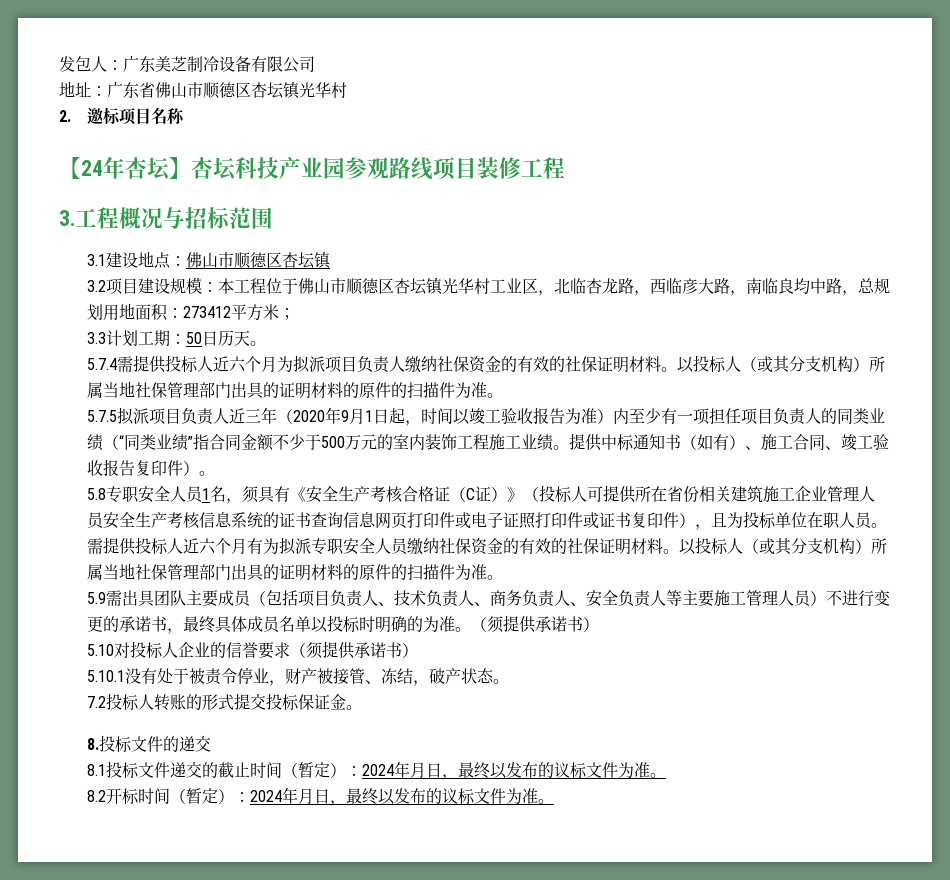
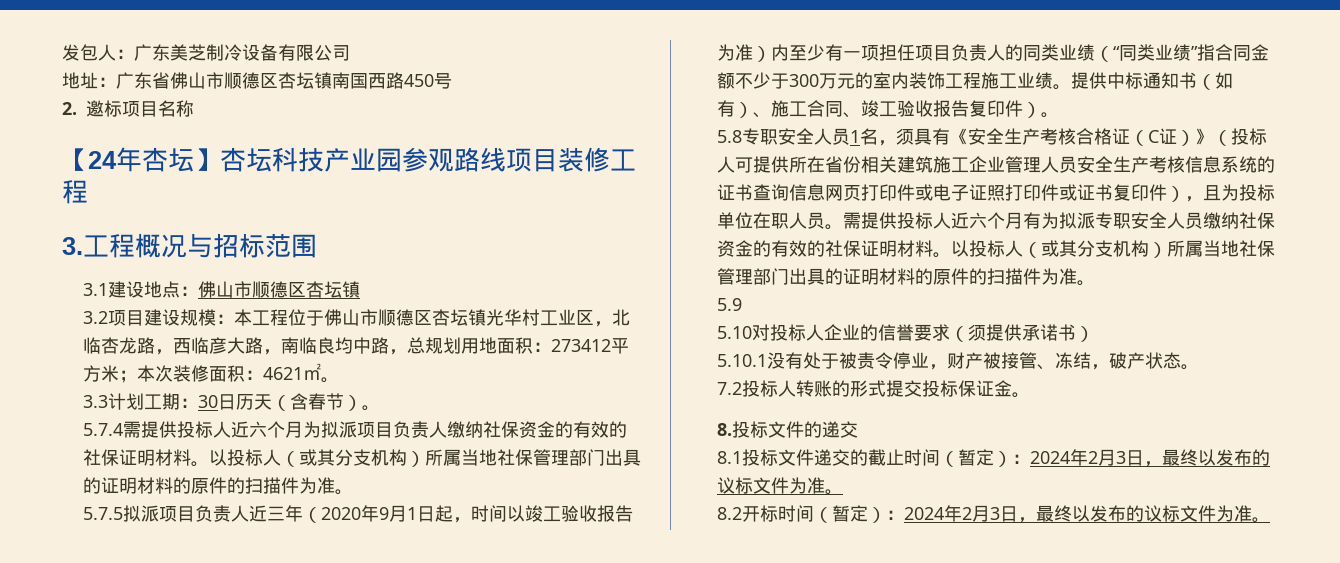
- 地址：广东省佛山市顺德区杏坛镇光华村
+ 地址：广东省佛山市顺德区杏坛镇南国西路450号
- 3.2项目建设规模：本工程位于佛山市顺德区杏坛镇光华村工业区，北临杏龙路，西临彦大路，南临良均中路，总规划用地面积：273412平方米；
+ 3.2项目建设规模：本工程位于佛山市顺德区杏坛镇光华村工业区，北临杏龙路，西临彦大路，南临良均中路，总规划用地面积：273412平方米；本次装修面积：4621㎡。
- 3.3计划工期：50日历天。
+ 3.3计划工期：30日历天（含春节）。
- 5.7.5拟派项目负责人近三年（2020年9月1日起，时间以竣工验收报告为准）内至少有一项担任项目负责人的同类业绩（“同类业绩”指合同金额不少于500万元的室内装饰工程施工业绩。
+ 5.7.5拟派项目负责人近三年（2020年9月1日起，时间以竣工验收报告为准）内至少有一项担任项目负责人的同类业绩（“同类业绩”指合同金额不少于300万元的室内装饰工程施工业绩。
- 5.9需出具团队主要成员（包括项目负责人、技术负责人、商务负责人、安全负责人等主要施工管理人员）不进行变更的承诺书，最终具体成员名单以投标时明确的为准。（须提供承诺书）
+ 5.9
- 8.1投标文件递交的截止时间（暂定）：2024年月日，最终以发布的议标文件为准。
+ 8.1投标文件递交的截止时间（暂定）：2024年2月3日，最终以发布的议标文件为准。
- 8.2开标时间（暂定）：2024年月日，最终以发布的议标文件为准。
+ 8.2开标时间（暂定）：2024年2月3日，最终以发布的议标文件为准。

